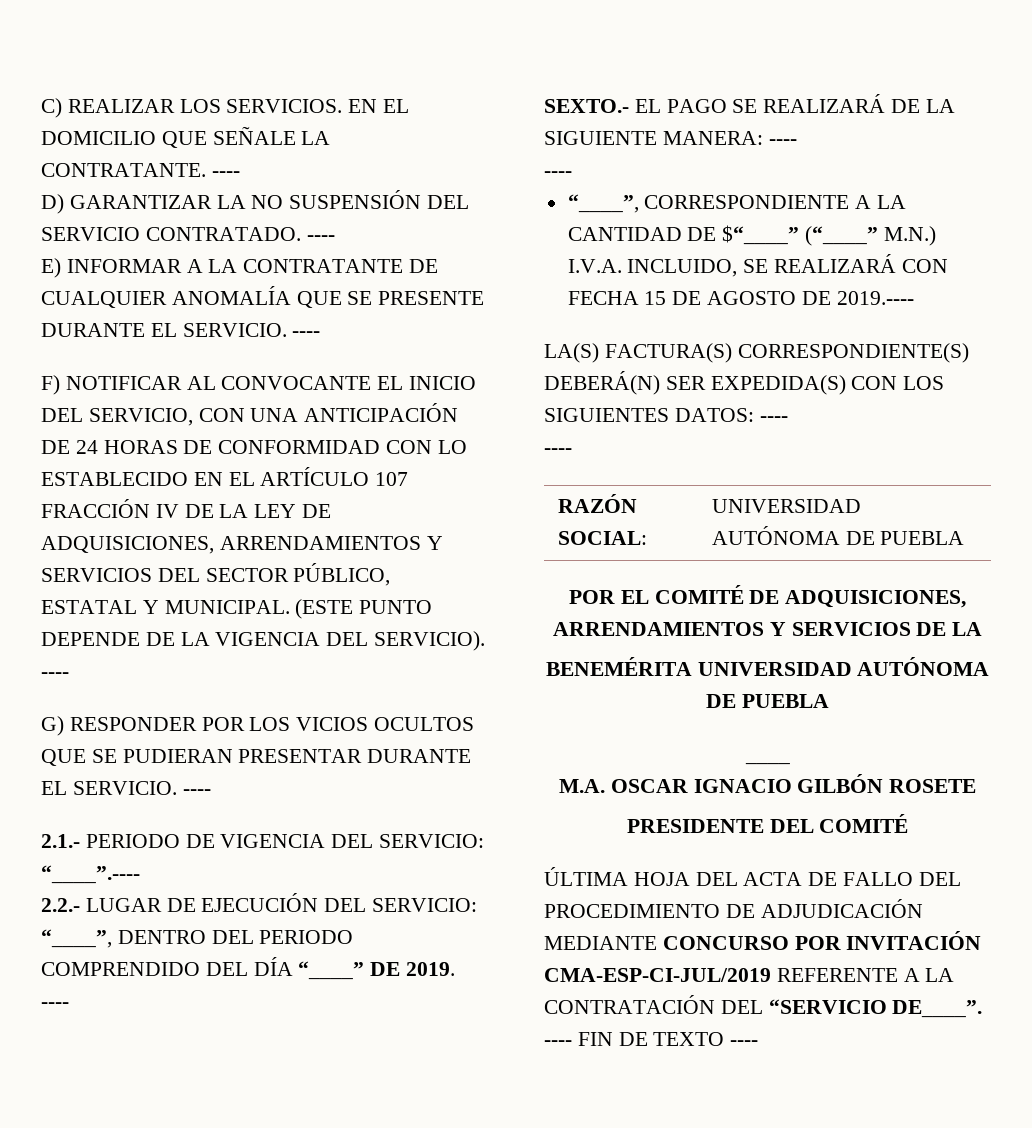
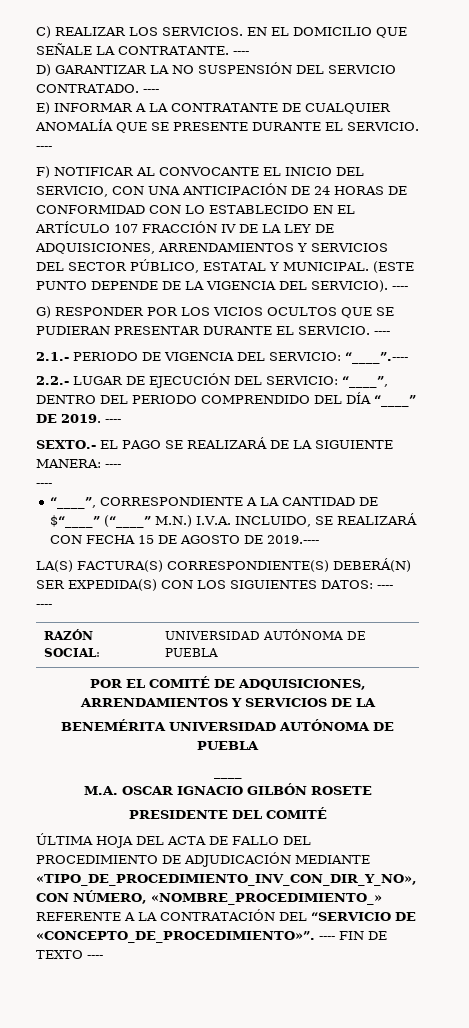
- ÚLTIMA HOJA DEL ACTA DE FALLO DEL PROCEDIMIENTO DE ADJUDICACIÓN MEDIANTE CONCURSO POR INVITACIÓN CMA-ESP-CI-JUL/2019 REFERENTE A LA CONTRATACIÓN DEL “SERVICIO DE____”.
+ ÚLTIMA HOJA DEL ACTA DE FALLO DEL PROCEDIMIENTO DE ADJUDICACIÓN MEDIANTE «TIPO_DE_PROCEDIMIENTO_INV_CON_DIR_Y_NO», CON NÚMERO, «NOMBRE_PROCEDIMIENTO_» REFERENTE A LA CONTRATACIÓN DEL “SERVICIO DE «CONCEPTO_DE_PROCEDIMIENTO»”.

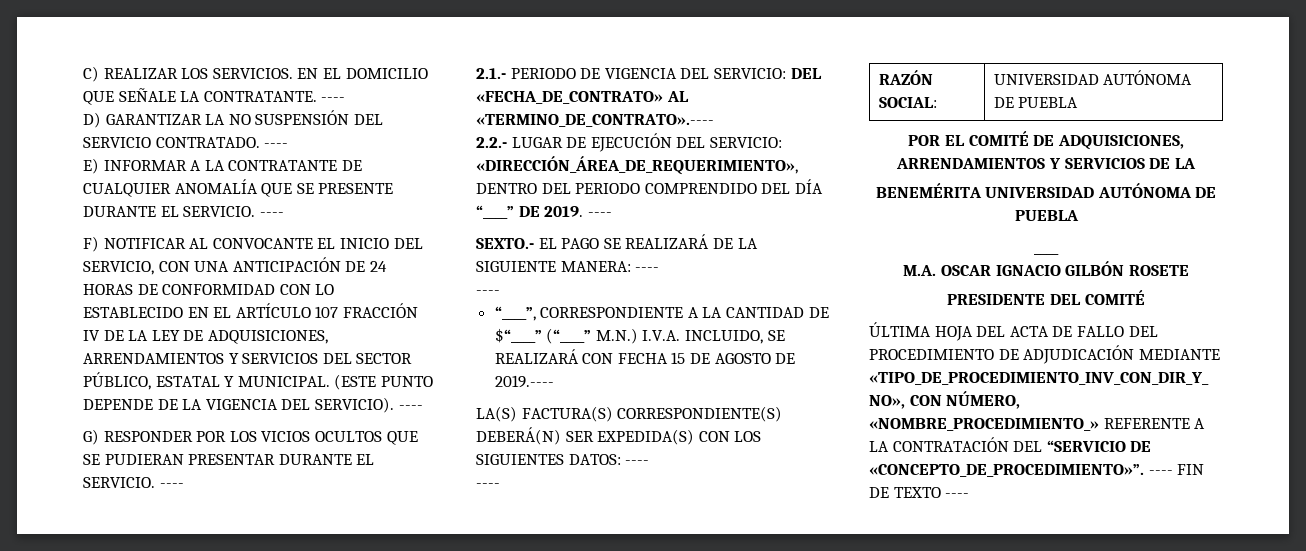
- 2.1.- PERIODO DE VIGENCIA DEL SERVICIO: “____”.----
+ 2.1.- PERIODO DE VIGENCIA DEL SERVICIO: DEL «FECHA_DE_CONTRATO» AL «TERMINO_DE_CONTRATO».----
- 2.2.- LUGAR DE EJECUCIÓN DEL SERVICIO: “____”, DENTRO DEL PERIODO COMPRENDIDO DEL DÍA “____” DE 2019.
+ 2.2.- LUGAR DE EJECUCIÓN DEL SERVICIO: «DIRECCIÓN_ÁREA_DE_REQUERIMIENTO», DENTRO DEL PERIODO COMPRENDIDO DEL DÍA “____” DE 2019.

